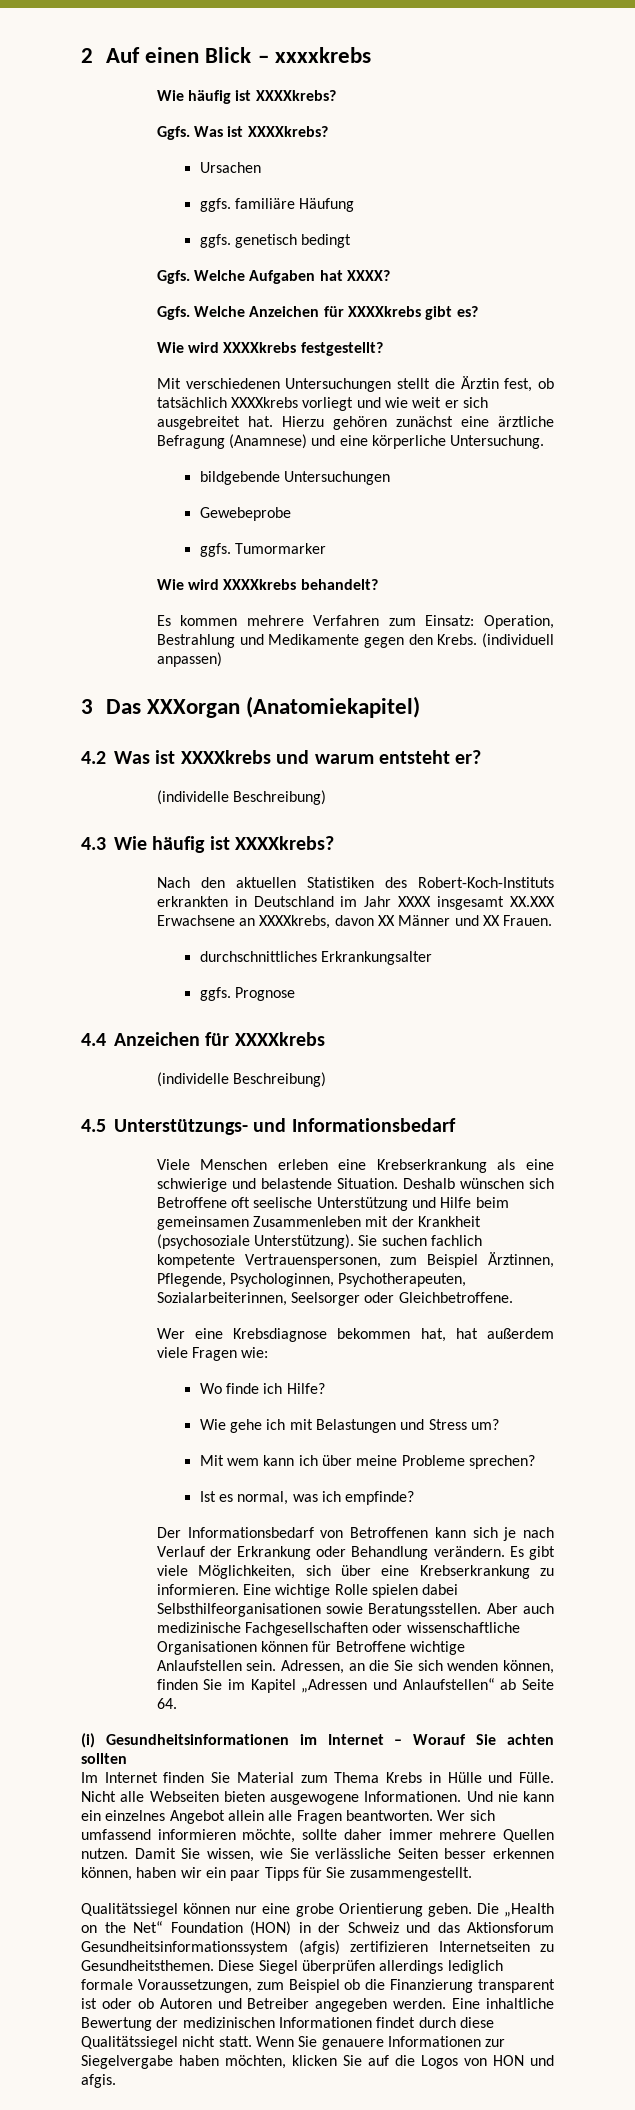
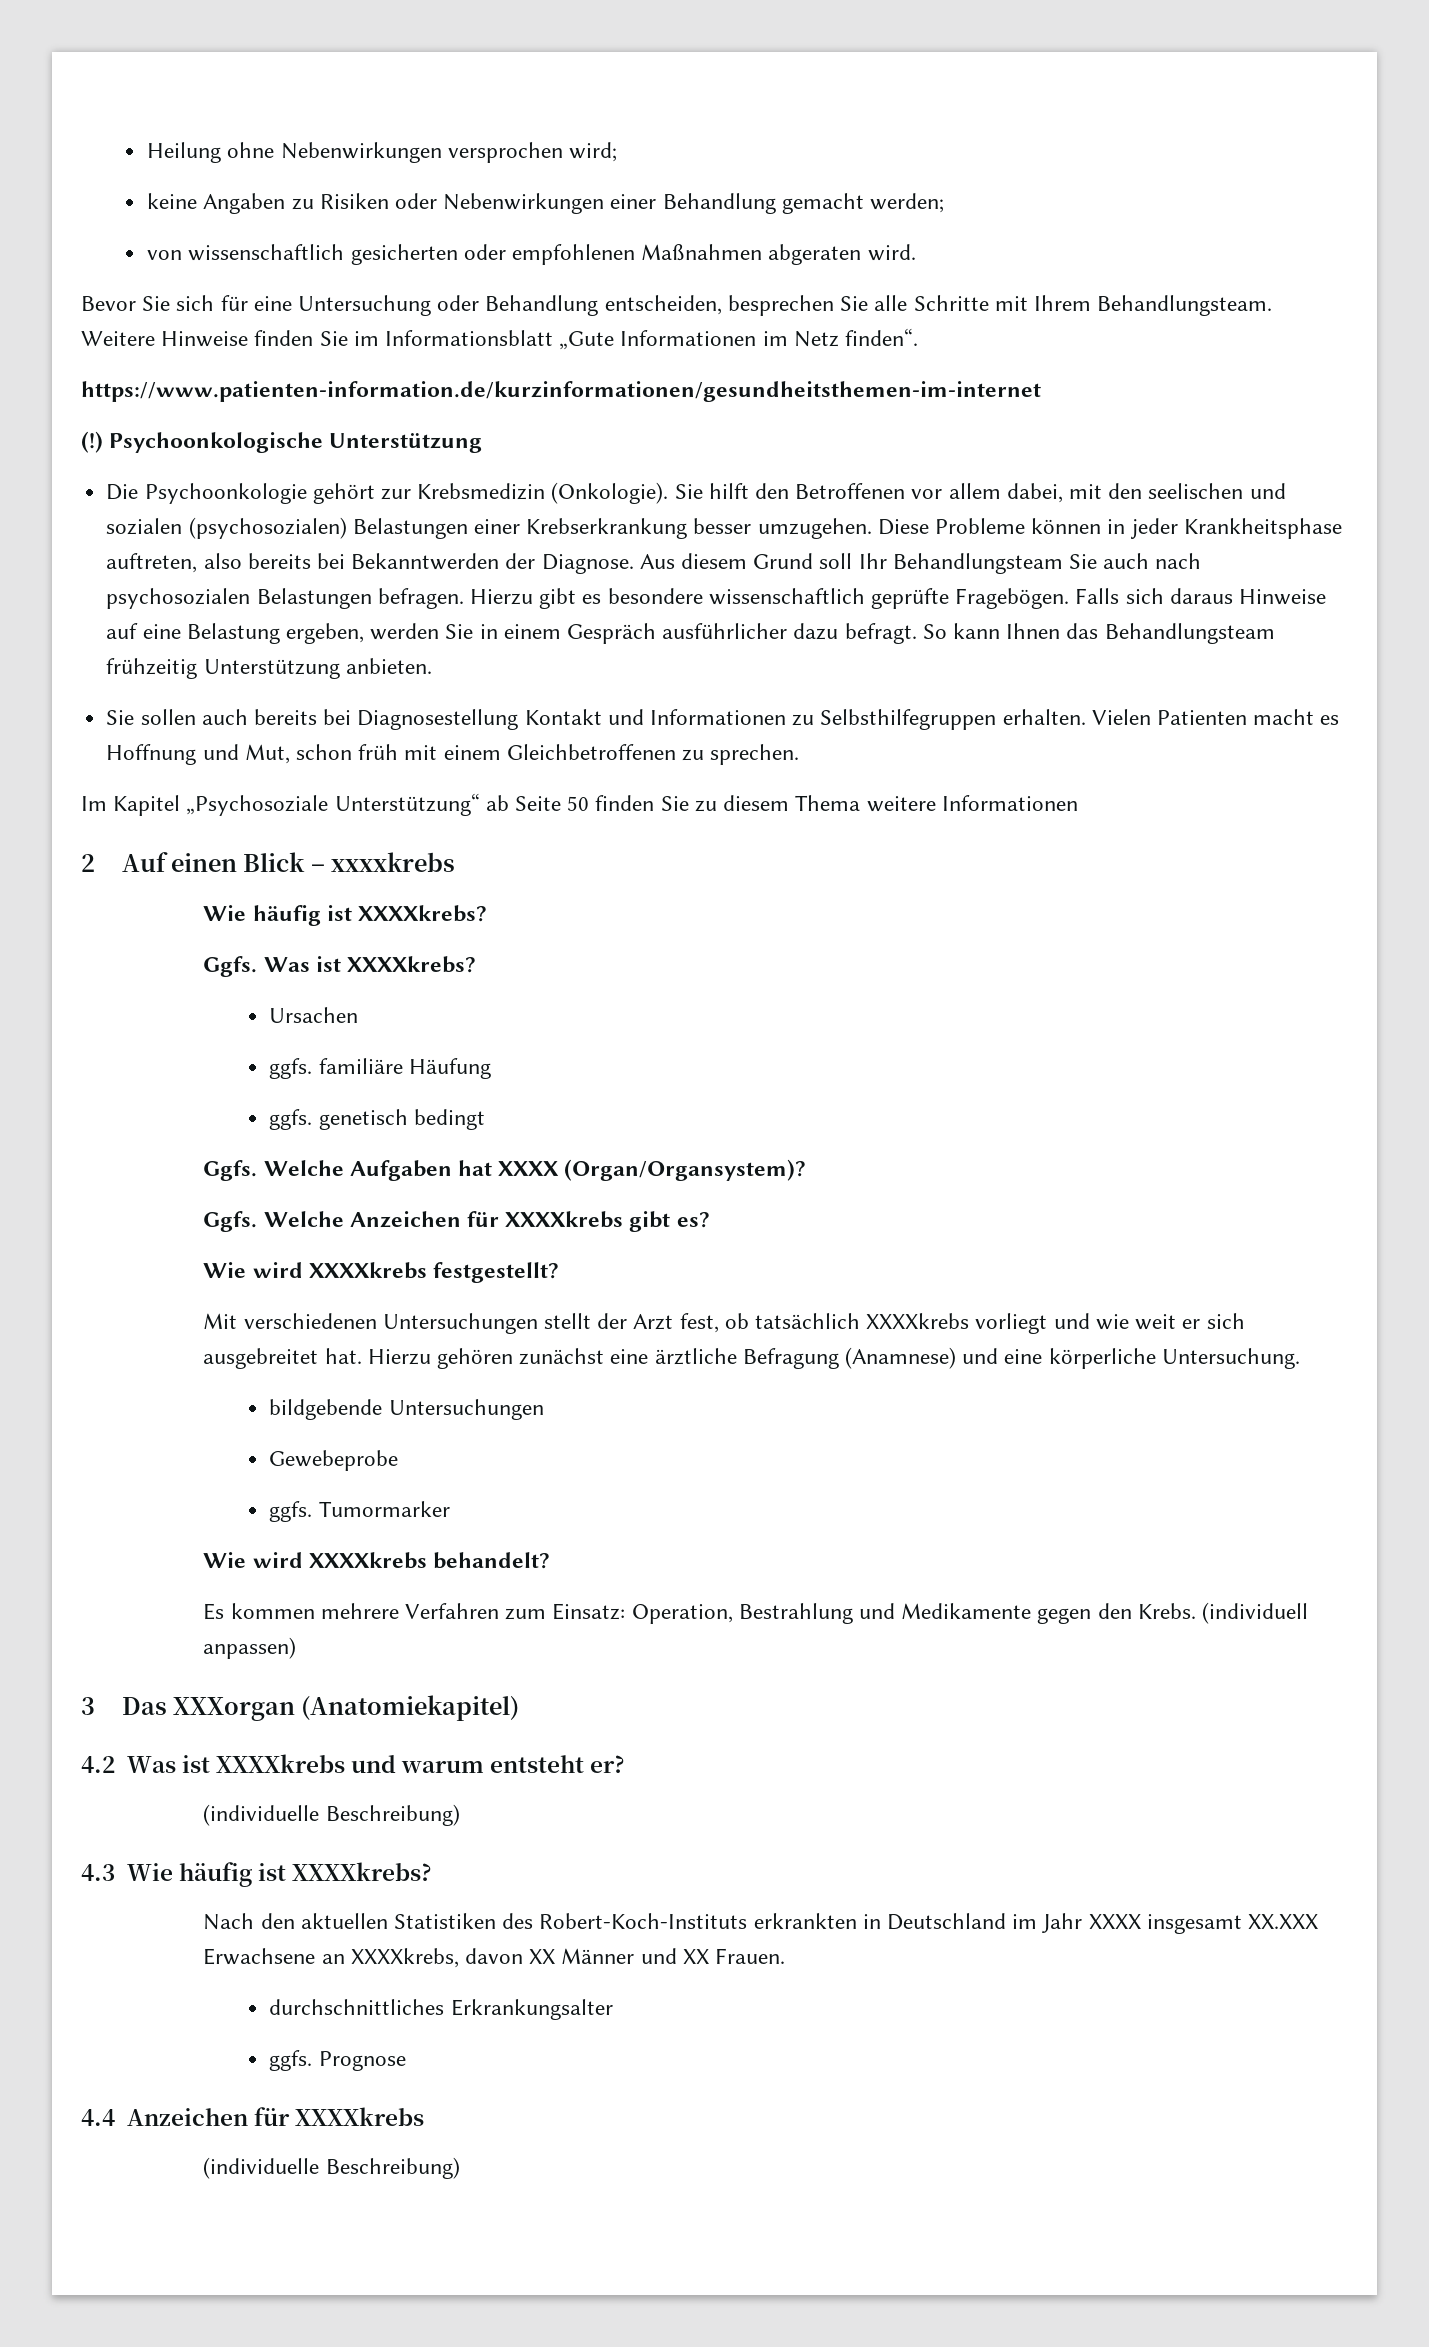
+ Heilung ohne Nebenwirkungen versprochen wird;
+ keine Angaben zu Risiken oder Nebenwirkungen einer Behandlung gemacht werden;
+ von wissenschaftlich gesicherten oder empfohlenen Maßnahmen abgeraten wird.
+ Bevor Sie sich für eine Untersuchung oder Behandlung entscheiden, besprechen Sie alle Schritte mit Ihrem Behandlungsteam. Weitere Hinweise finden Sie im Informationsblatt „Gute Informationen im Netz finden“.
+ https://www.patienten-information.de/kurzinformationen/gesundheitsthemen-im-internet
+ (!) Psychoonkologische Unterstützung
+ Die Psychoonkologie gehört zur Krebsmedizin (Onkologie). Sie hilft den Betroffenen vor allem dabei, mit den seelischen und sozialen (psychosozialen) Belastungen einer Krebserkrankung besser umzugehen. Diese Probleme können in jeder Krankheitsphase auftreten, also bereits bei Bekanntwerden der Diagnose. Aus diesem Grund soll Ihr Behandlungsteam Sie auch nach psychosozialen Belastungen befragen. Hierzu gibt es besondere wissenschaftlich geprüfte Fragebögen. Falls sich daraus Hinweise auf eine Belastung ergeben, werden Sie in einem Gespräch ausführlicher dazu befragt. So kann Ihnen das Behandlungsteam frühzeitig Unterstützung anbieten.
+ Sie sollen auch bereits bei Diagnosestellung Kontakt und Informationen zu Selbsthilfegruppen erhalten. Vielen Patienten macht es Hoffnung und Mut, schon früh mit einem Gleichbetroffenen zu sprechen.
+ Im Kapitel „Psychosoziale Unterstützung“ ab Seite 50 finden Sie zu diesem Thema weitere Informationen
- Welche Aufgaben hat XXXX?
+ Welche Aufgaben hat XXXX (Organ/Organsystem)?
- Mit verschiedenen Untersuchungen stellt die Ärztin fest, ob tatsächlich XXXXkrebs vorliegt und wie weit er sich ausgebreitet hat.
+ Mit verschiedenen Untersuchungen stellt der Arzt fest, ob tatsächlich XXXXkrebs vorliegt und wie weit er sich ausgebreitet hat.
  4.2 Was ist XXXXkrebs und warum entsteht er?
- (individelle Beschreibung)
+ (individuelle Beschreibung)
  4.4 Anzeichen für XXXXkrebs
- (individelle Beschreibung)
- 4.5 Unterstützungs- und Informationsbedarf
- Viele Menschen erleben eine Krebserkrankung als eine schwierige und belastende Situation. Deshalb wünschen sich Betroffene oft seelische Unterstützung und Hilfe beim gemeinsamen Zusammenleben mit der Krankheit (psychosoziale Unterstützung). Sie suchen fachlich kompetente Vertrauenspersonen, zum Beispiel Ärztinnen, Pflegende, Psychologinnen, Psychotherapeuten, Sozialarbeiterinnen, Seelsorger oder Gleichbetroffene.
- Wer eine Krebsdiagnose bekommen hat, hat außerdem viele Fragen wie:
- Wo finde ich Hilfe?
- Wie gehe ich mit Belastungen und Stress um?
- Mit wem kann ich über meine Probleme sprechen?
- Ist es normal, was ich empfinde?
- Der Informationsbedarf von Betroffenen kann sich je nach Verlauf der Erkrankung oder Behandlung verändern. Es gibt viele Möglichkeiten, sich über eine Krebserkrankung zu informieren. Eine wichtige Rolle spielen dabei Selbsthilfeorganisationen sowie Beratungsstellen. Aber auch medizinische Fachgesellschaften oder wissenschaftliche Organisationen können für Betroffene wichtige Anlaufstellen sein. Adressen, an die Sie sich wenden können, finden Sie im Kapitel „Adressen und Anlaufstellen“ ab Seite 64.
- (i) Gesundheitsinformationen im Internet – Worauf Sie achten sollten
- Im Internet finden Sie Material zum Thema Krebs in Hülle und Fülle. Nicht alle Webseiten bieten ausgewogene Informationen. Und nie kann ein einzelnes Angebot allein alle Fragen beantworten. Wer sich umfassend informieren möchte, sollte daher immer mehrere Quellen nutzen. Damit Sie wissen, wie Sie verlässliche Seiten besser erkennen können, haben wir ein paar Tipps für Sie zusammengestellt.
- Qualitätssiegel können nur eine grobe Orientierung geben. Die „Health on the Net“ Foundation (HON) in der Schweiz und das Aktionsforum Gesundheitsinformationssystem (afgis) zertifizieren Internetseiten zu Gesundheitsthemen. Diese Siegel überprüfen allerdings lediglich formale Voraussetzungen, zum Beispiel ob die Finanzierung transparent ist oder ob Autoren und Betreiber angegeben werden. Eine inhaltliche Bewertung der medizinischen Informationen findet durch diese Qualitätssiegel nicht statt. Wenn Sie genauere Informationen zur Siegelvergabe haben möchten, klicken Sie auf die Logos von HON und afgis.
+ (individuelle Beschreibung)

